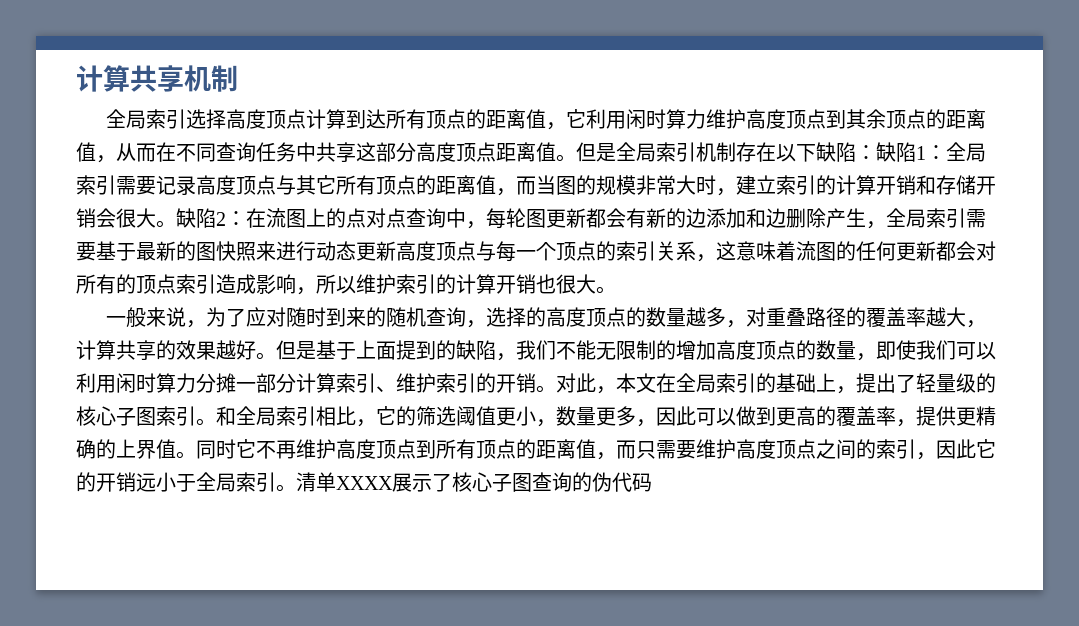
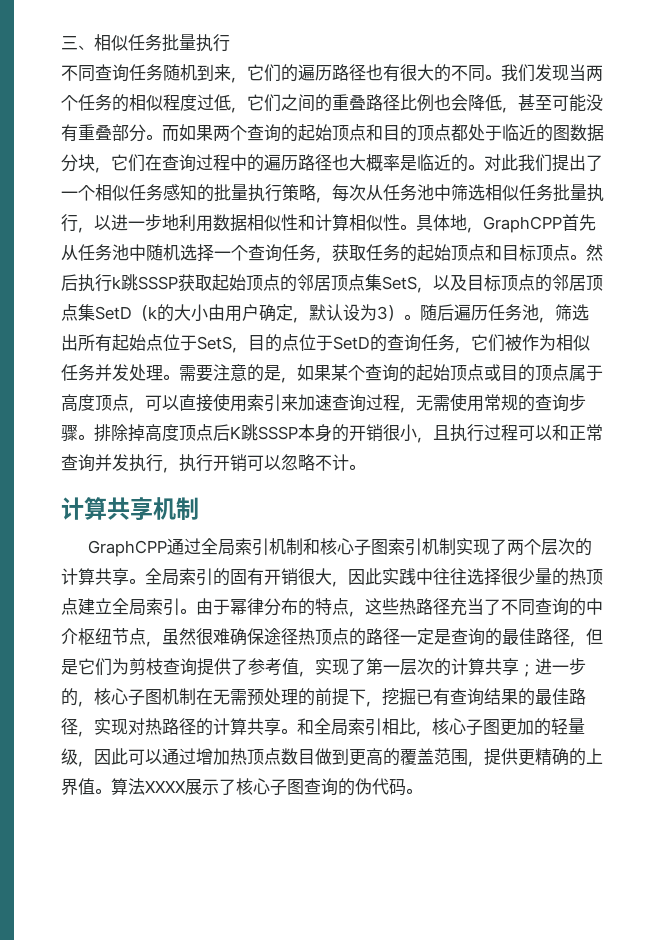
+ 三、相似任务批量执行
+ 不同查询任务随机到来，它们的遍历路径也有很大的不同。我们发现当两个任务的相似程度过低，它们之间的重叠路径比例也会降低，甚至可能没有重叠部分。而如果两个查询的起始顶点和目的顶点都处于临近的图数据分块，它们在查询过程中的遍历路径也大概率是临近的。对此我们提出了一个相似任务感知的批量执行策略，每次从任务池中筛选相似任务批量执行，以进一步地利用数据相似性和计算相似性。具体地，GraphCPP首先从任务池中随机选择一个查询任务，获取任务的起始顶点和目标顶点。然后执行k跳SSSP获取起始顶点的邻居顶点集SetS，以及目标顶点的邻居顶点集SetD（k的大小由用户确定，默认设为3）。随后遍历任务池，筛选出所有起始点位于SetS，目的点位于SetD的查询任务，它们被作为相似任务并发处理。需要注意的是，如果某个查询的起始顶点或目的顶点属于高度顶点，可以直接使用索引来加速查询过程，无需使用常规的查询步骤。排除掉高度顶点后K跳SSSP本身的开销很小，且执行过程可以和正常查询并发执行，执行开销可以忽略不计。
  计算共享机制
- 全局索引选择高度顶点计算到达所有顶点的距离值，它利用闲时算力维护高度顶点到其余顶点的距离值，从而在不同查询任务中共享这部分高度顶点距离值。但是全局索引机制存在以下缺陷：缺陷1：全局索引需要记录高度顶点与其它所有顶点的距离值，而当图的规模非常大时，建立索引的计算开销和存储开销会很大。缺陷2：在流图上的点对点查询中，每轮图更新都会有新的边添加和边删除产生，全局索引需要基于最新的图快照来进行动态更新高度顶点与每一个顶点的索引关系，这意味着流图的任何更新都会对所有的顶点索引造成影响，所以维护索引的计算开销也很大。
- 一般来说，为了应对随时到来的随机查询，选择的高度顶点的数量越多，对重叠路径的覆盖率越大，计算共享的效果越好。但是基于上面提到的缺陷，我们不能无限制的增加高度顶点的数量，即使我们可以利用闲时算力分摊一部分计算索引、维护索引的开销。对此，本文在全局索引的基础上，提出了轻量级的核心子图索引。
+ GraphCPP通过全局索引机制和核心子图索引机制实现了两个层次的计算共享。全局索引的固有开销很大，因此实践中往往选择很少量的热顶点建立全局索引。由于幂律分布的特点，这些热路径充当了不同查询的中介枢纽节点，虽然很难确保途径热顶点的路径一定是查询的最佳路径，但是它们为剪枝查询提供了参考值，实现了第一层次的计算共享；进一步的，核心子图机制在无需预处理的前提下，挖掘已有查询结果的最佳路径，实现对热路径的计算共享。
- 和全局索引相比，它的筛选阈值更小，数量更多，因此可以做到更高的覆盖率，提供更精确的上界值。
+ 和全局索引相比，核心子图更加的轻量级，因此可以通过增加热顶点数目做到更高的覆盖范围，提供更精确的上界值。
- 同时它不再维护高度顶点到所有顶点的距离值，而只需要维护高度顶点之间的索引，因此它的开销远小于全局索引。清单XXXX展示了核心子图查询的伪代码
+ 算法XXXX展示了核心子图查询的伪代码。

